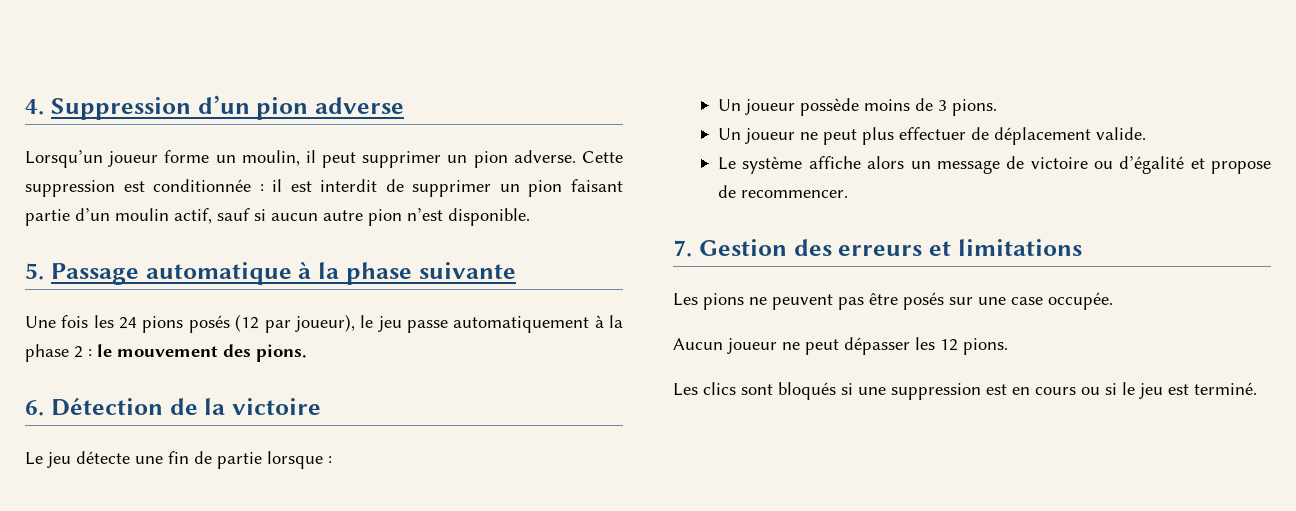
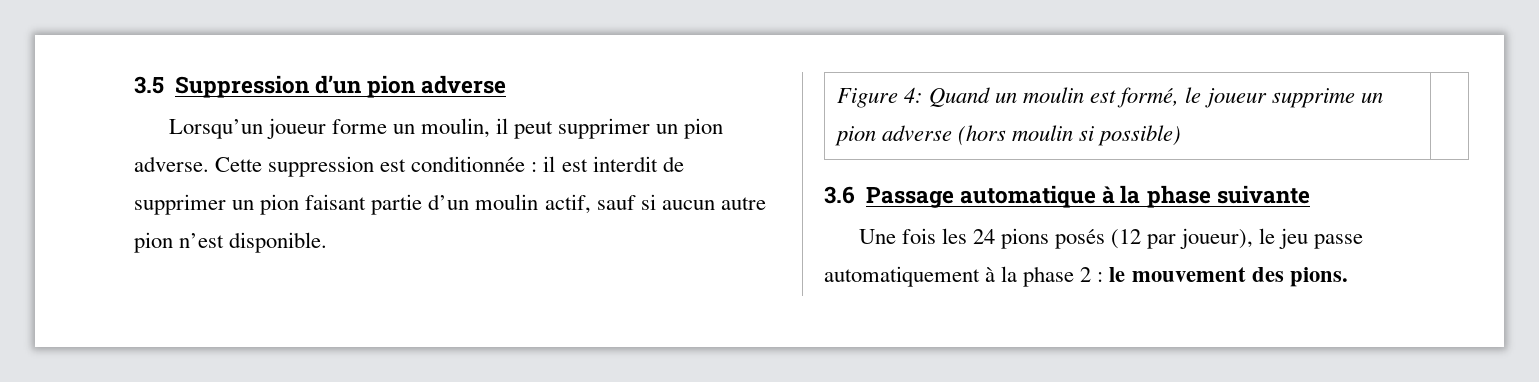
- 4. Suppression d’un pion adverse
+ 3.5 Suppression d’un pion adverse
- 5. Passage automatique à la phase suivante
+ Figure 4: Quand un moulin est formé, le joueur supprime un pion adverse (hors moulin si possible) |
+ 3.6 Passage automatique à la phase suivante
- 6. Détection de la victoire
- Le jeu détecte une fin de partie lorsque :
- Un joueur possède moins de 3 pions.
- Un joueur ne peut plus effectuer de déplacement valide.
- Le système affiche alors un message de victoire ou d’égalité et propose de recommencer.
- 7. Gestion des erreurs et limitations
- Les pions ne peuvent pas être posés sur une case occupée.
- Aucun joueur ne peut dépasser les 12 pions.
- Les clics sont bloqués si une suppression est en cours ou si le jeu est terminé.

